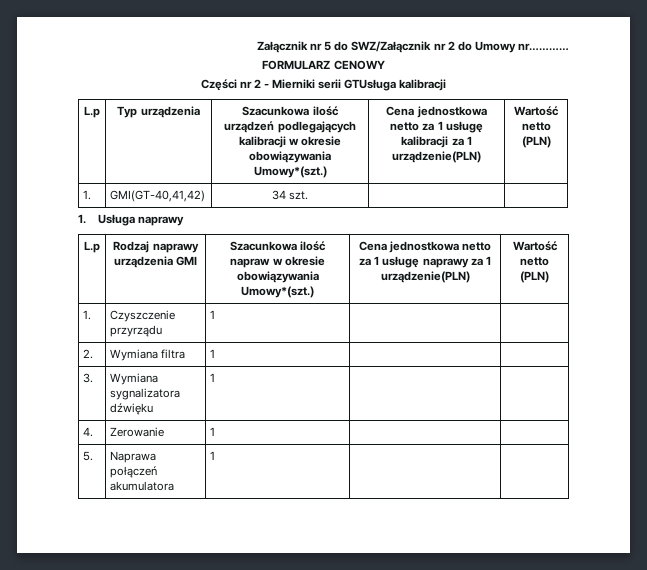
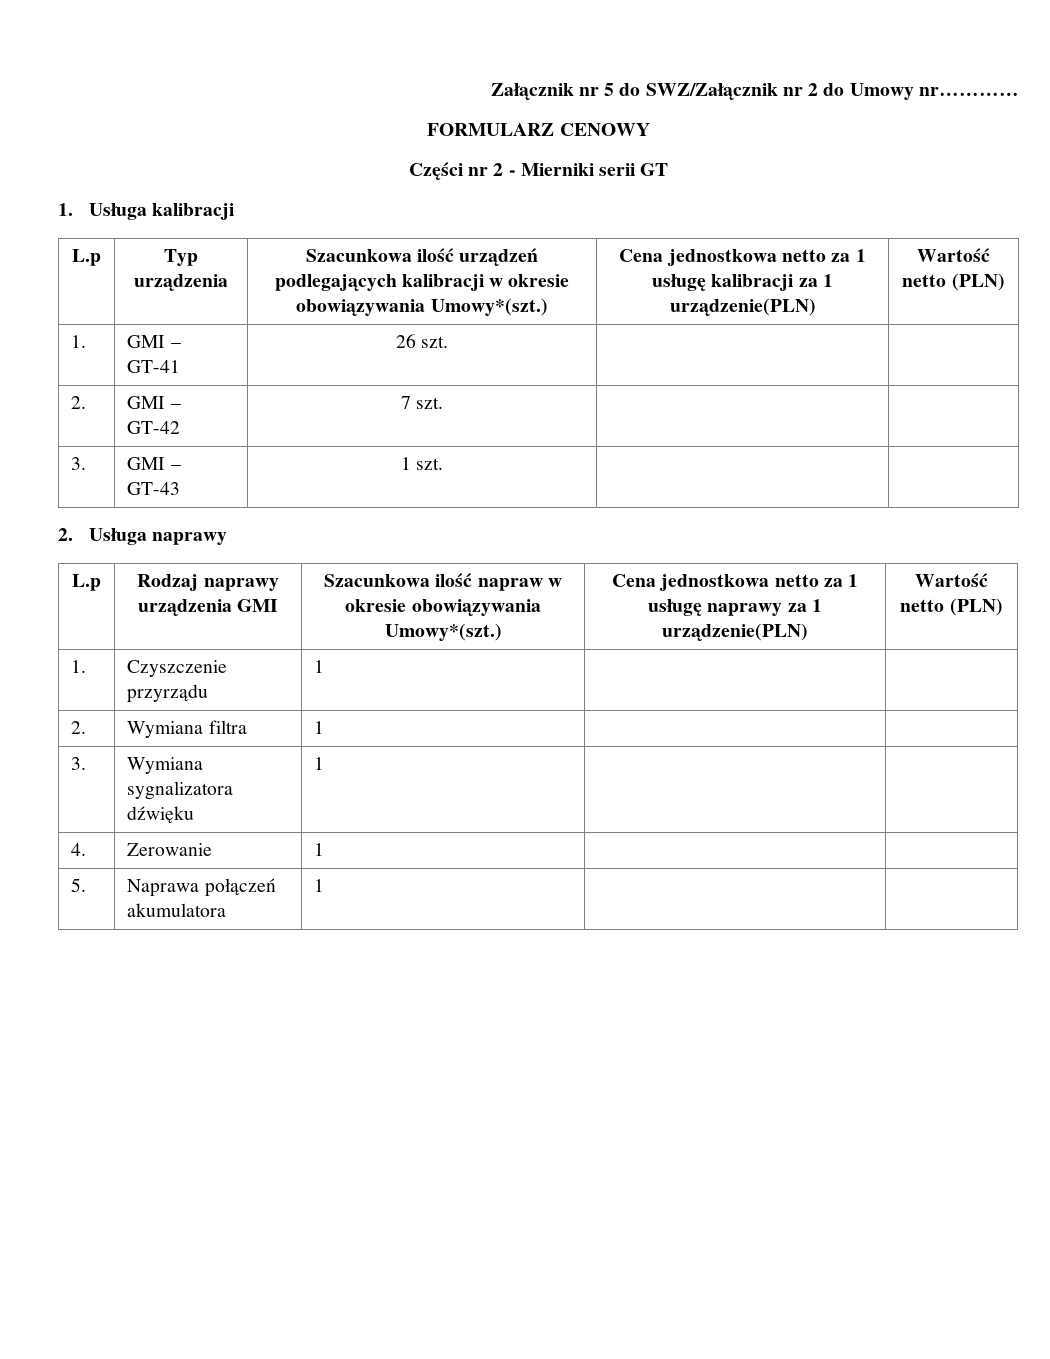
- Części nr 2 - Mierniki serii GTUsługa kalibracji
+ Części nr 2 - Mierniki serii GT
+ 1. Usługa kalibracji
- 1. | GMI(GT-40,41,42) | 34 szt. | |
- 1. Usługa naprawy
+ 1. | GMI – GT-41 | 26 szt. | |
+ 2. | GMI – GT-42 | 7 szt. | |
+ 3. | GMI – GT-43 | 1 szt. | |
+ 2. Usługa naprawy

